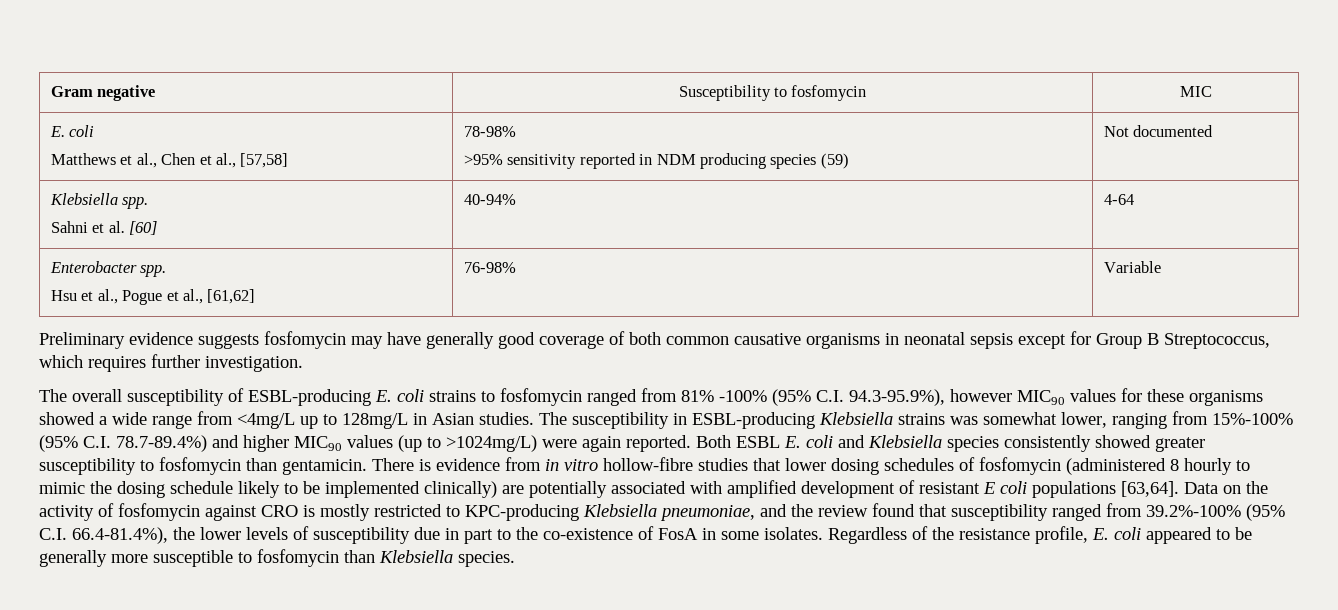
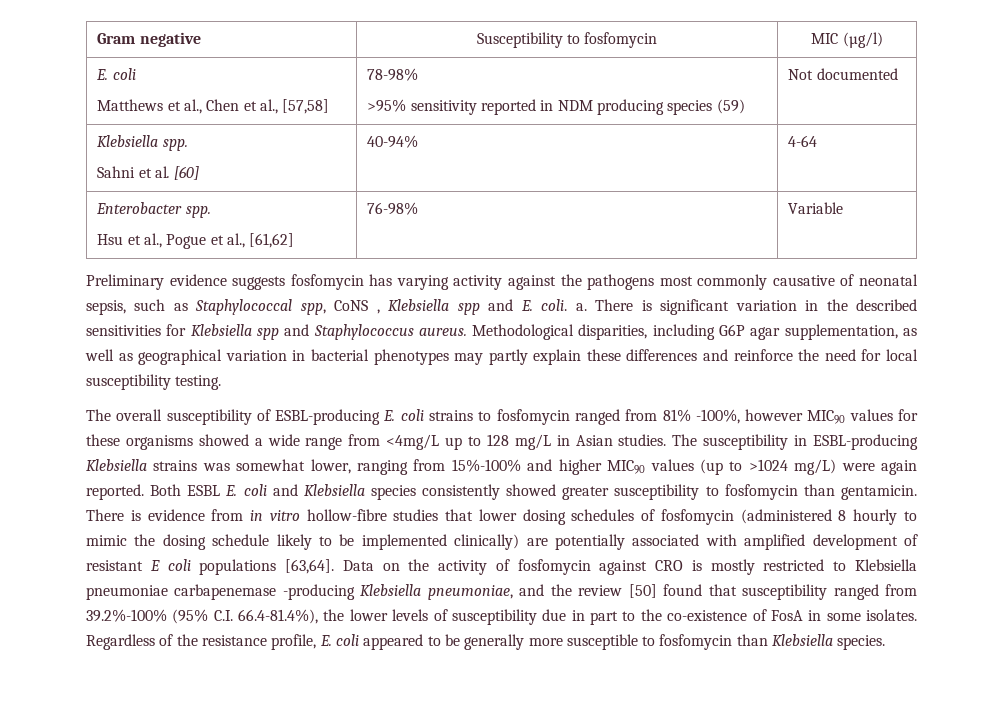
- Gram negative | Susceptibility to fosfomycin | MIC
+ Gram negative | Susceptibility to fosfomycin | MIC (µg/l)
- Preliminary evidence suggests fosfomycin may have generally good coverage of both common causative organisms in neonatal sepsis except for Group B Streptococcus, which requires further investigation.
+ Preliminary evidence suggests fosfomycin has varying activity against the pathogens most commonly causative of neonatal sepsis, such as Staphylococcal spp, CoNS , Klebsiella spp and E. coli. a. There is significant variation in the described sensitivities for Klebsiella spp and Staphylococcus aureus. Methodological disparities, including G6P agar supplementation, as well as geographical variation in bacterial phenotypes may partly explain these differences and reinforce the need for local susceptibility testing.
- The overall susceptibility of ESBL-producing E. coli strains to fosfomycin ranged from 81% -100% (95% C.I. 94.3-95.9%), however MIC90 values for these organisms showed a wide range from <4mg/L up to 128mg/L in Asian studies.
+ The overall susceptibility of ESBL-producing E. coli strains to fosfomycin ranged from 81% -100%, however MIC90 values for these organisms showed a wide range from <4mg/L up to 128 mg/L in Asian studies.
- The susceptibility in ESBL-producing Klebsiella strains was somewhat lower, ranging from 15%-100% (95% C.I. 78.7-89.4%) and higher MIC90 values (up to >1024mg/L) were again reported.
+ The susceptibility in ESBL-producing Klebsiella strains was somewhat lower, ranging from 15%-100% and higher MIC90 values (up to >1024 mg/L) were again reported.
- Data on the activity of fosfomycin against CRO is mostly restricted to KPC-producing Klebsiella pneumoniae, and the review found that susceptibility ranged from 39.2%-100% (95% C.I. 66.4-81.4%), the lower levels of susceptibility due in part to the co-existence of FosA in some isolates.
+ Data on the activity of fosfomycin against CRO is mostly restricted to Klebsiella pneumoniae carbapenemase -producing Klebsiella pneumoniae, and the review [50] found that susceptibility ranged from 39.2%-100% (95% C.I. 66.4-81.4%), the lower levels of susceptibility due in part to the co-existence of FosA in some isolates.

